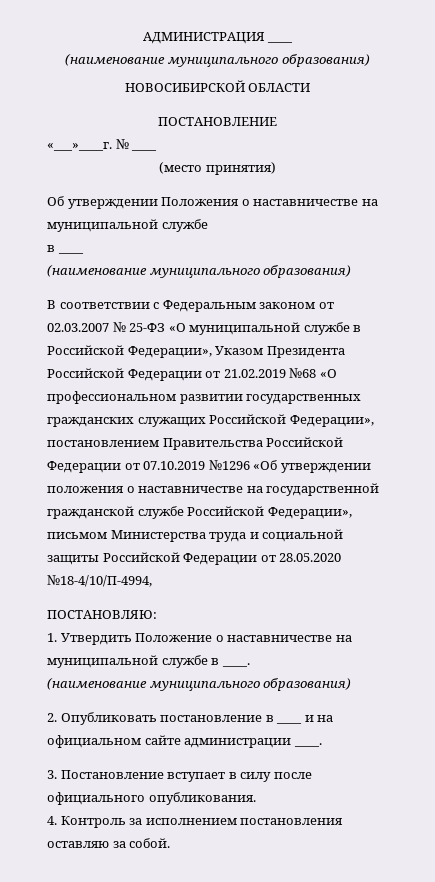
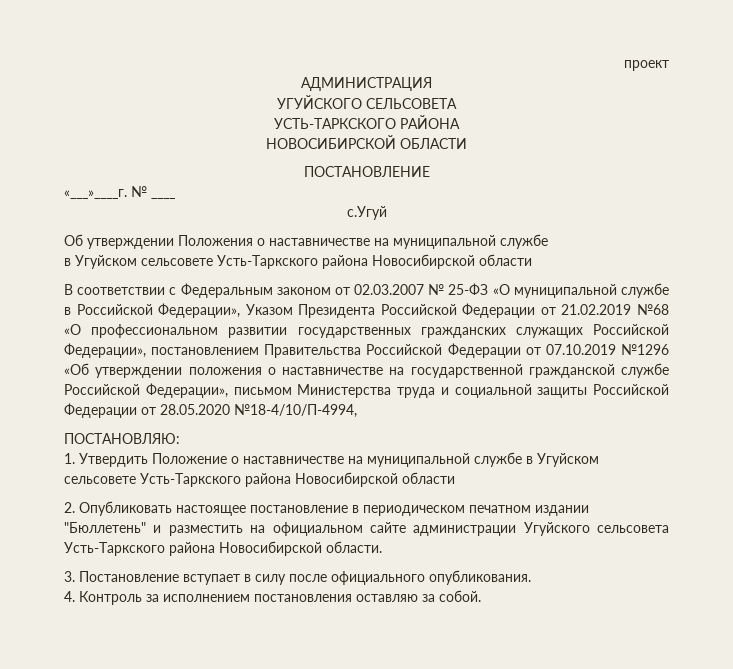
+ проект
- АДМИНИСТРАЦИЯ ____
- (наименование муниципального образования)
+ АДМИНИСТРАЦИЯ
+ УГУЙСКОГО СЕЛЬСОВЕТА
+ УСТЬ-ТАРКСКОГО РАЙОНА
- (место принятия)
+ с.Угуй
  Об утверждении Положения о наставничестве на муниципальной службе
- в ____
- (наименование муниципального образования)
+ в Угуйском сельсовете Усть-Таркского района Новосибирской области
- 1. Утвердить Положение о наставничестве на муниципальной службе в ____.
- (наименование муниципального образования)
+ 1. Утвердить Положение о наставничестве на муниципальной службе в Угуйском сельсовете Усть-Таркского района Новосибирской области
- 2. Опубликовать постановление в ____ и на официальном сайте администрации ____.
+ 2. Опубликовать настоящее постановление в периодическом печатном издании "Бюллетень" и разместить на официальном сайте администрации Угуйского сельсовета Усть-Таркского района Новосибирской области.

